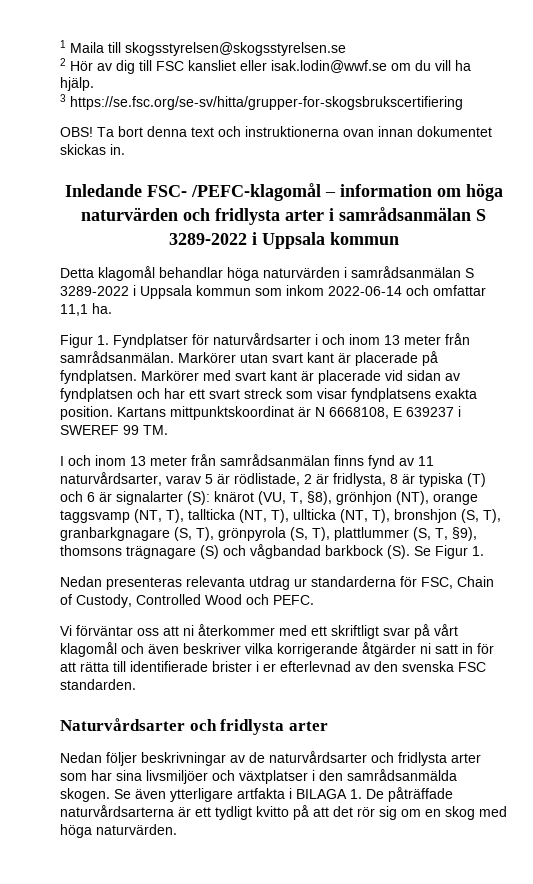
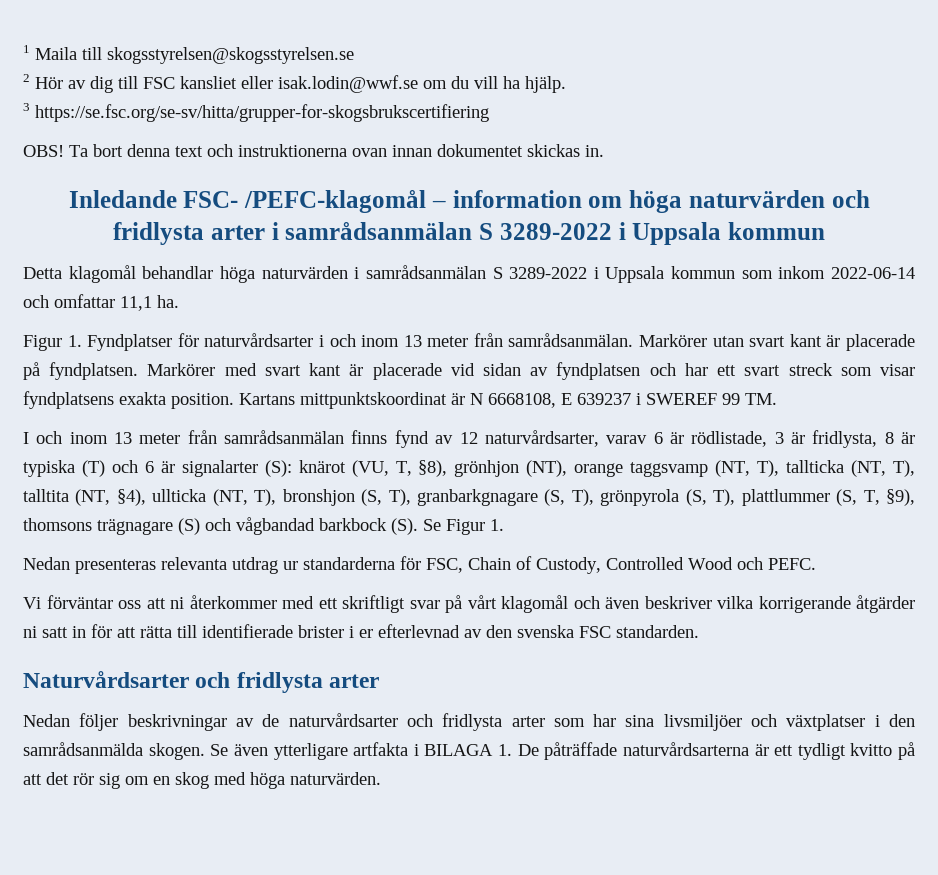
- I och inom 13 meter från samrådsanmälan finns fynd av 11 naturvårdsarter, varav 5 är rödlistade, 2 är fridlysta, 8 är typiska (T) och 6 är signalarter (S):
+ I och inom 13 meter från samrådsanmälan finns fynd av 12 naturvårdsarter, varav 6 är rödlistade, 3 är fridlysta, 8 är typiska (T) och 6 är signalarter (S):
- knärot (VU, T, §8), grönhjon (NT), orange taggsvamp (NT, T), tallticka (NT, T), ullticka (NT, T), bronshjon (S, T), granbarkgnagare (S, T), grönpyrola (S, T), plattlummer (S, T, §9), thomsons trägnagare (S) och vågbandad barkbock (S). Se Figur 1.
+ knärot (VU, T, §8), grönhjon (NT), orange taggsvamp (NT, T), tallticka (NT, T), talltita (NT, §4), ullticka (NT, T), bronshjon (S, T), granbarkgnagare (S, T), grönpyrola (S, T), plattlummer (S, T, §9), thomsons trägnagare (S) och vågbandad barkbock (S). Se Figur 1.

